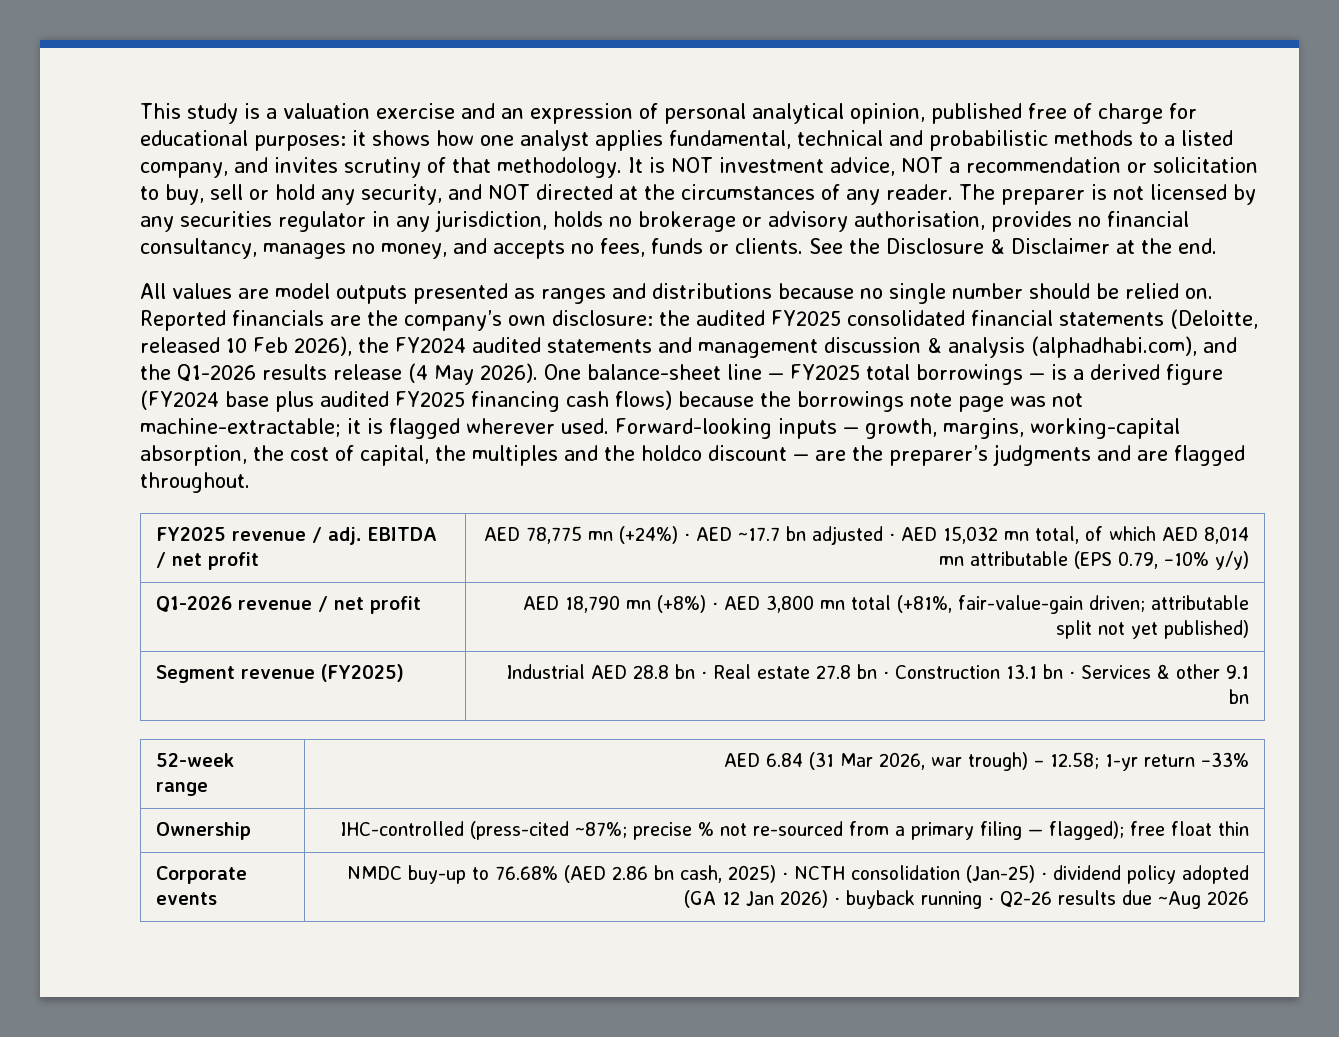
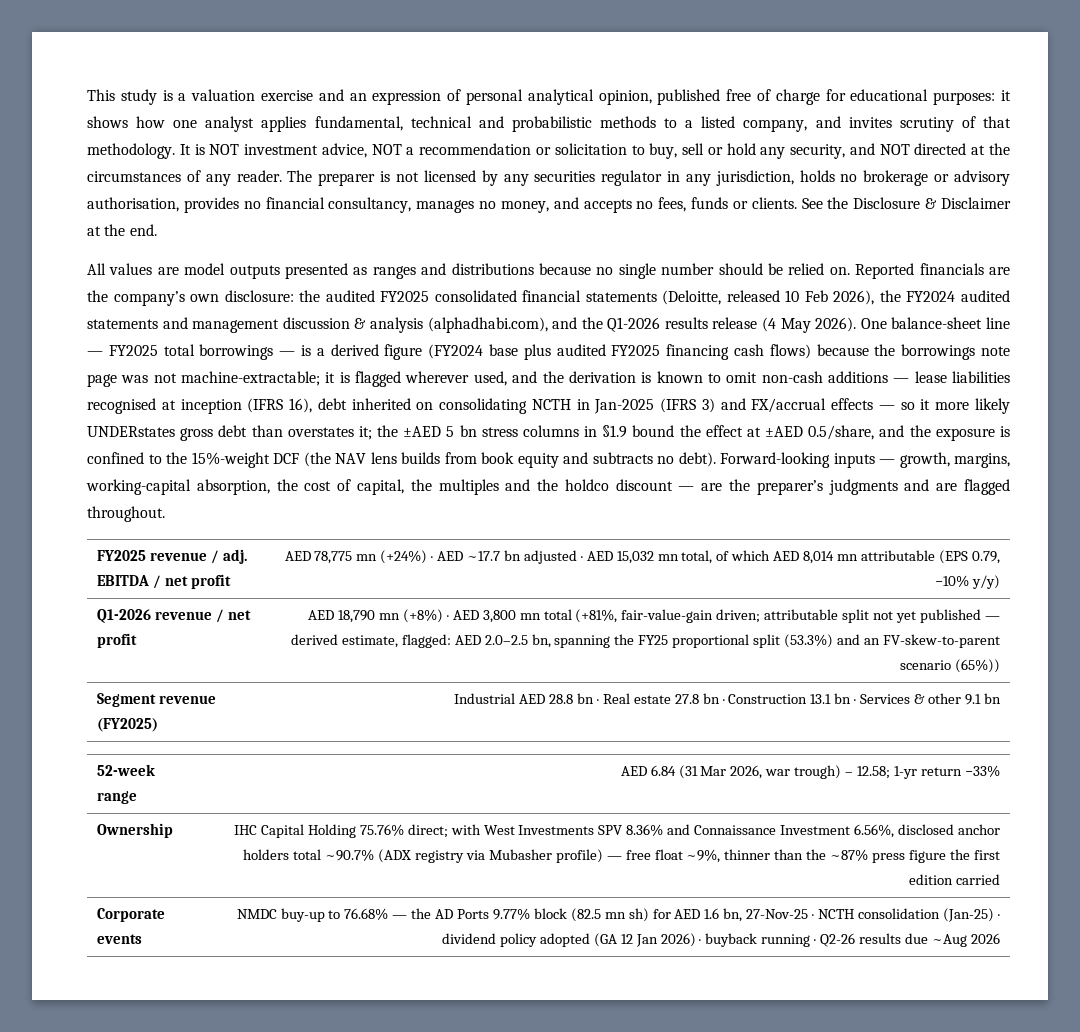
- One balance-sheet line — FY2025 total borrowings — is a derived figure (FY2024 base plus audited FY2025 financing cash flows) because the borrowings note page was not machine-extractable; it is flagged wherever used.
+ One balance-sheet line — FY2025 total borrowings — is a derived figure (FY2024 base plus audited FY2025 financing cash flows) because the borrowings note page was not machine-extractable; it is flagged wherever used, and the derivation is known to omit non-cash additions — lease liabilities recognised at inception (IFRS 16), debt inherited on consolidating NCTH in Jan-2025 (IFRS 3) and FX/accrual effects — so it more likely UNDERstates gross debt than overstates it; the ±AED 5 bn stress columns in §1.9 bound the effect at ±AED 0.5/share, and the exposure is confined to the 15%-weight DCF (the NAV lens builds from book equity and subtracts no debt).
- Q1-2026 revenue / net profit | AED 18,790 mn (+8%) · AED 3,800 mn total (+81%, fair-value-gain driven; attributable split not yet published)
+ Q1-2026 revenue / net profit | AED 18,790 mn (+8%) · AED 3,800 mn total (+81%, fair-value-gain driven; attributable split not yet published — derived estimate, flagged: AED 2.0–2.5 bn, spanning the FY25 proportional split (53.3%) and an FV-skew-to-parent scenario (65%))
- Ownership | IHC-controlled (press-cited ~87%; precise % not re-sourced from a primary filing — flagged); free float thin
+ Ownership | IHC Capital Holding 75.76% direct; with West Investments SPV 8.36% and Connaissance Investment 6.56%, disclosed anchor holders total ~90.7% (ADX registry via Mubasher profile) — free float ~9%, thinner than the ~87% press figure the first edition carried
- NMDC buy-up to 76.68% (AED 2.86 bn cash, 2025) · NCTH consolidation (Jan-25) · dividend policy adopted (GA 12 Jan 2026) · buyback running · Q2-26 results due ~Aug 2026
+ NMDC buy-up to 76.68% — the AD Ports 9.77% block (82.5 mn sh) for AED 1.6 bn, 27-Nov-25 · NCTH consolidation (Jan-25) · dividend policy adopted (GA 12 Jan 2026) · buyback running · Q2-26 results due ~Aug 2026

